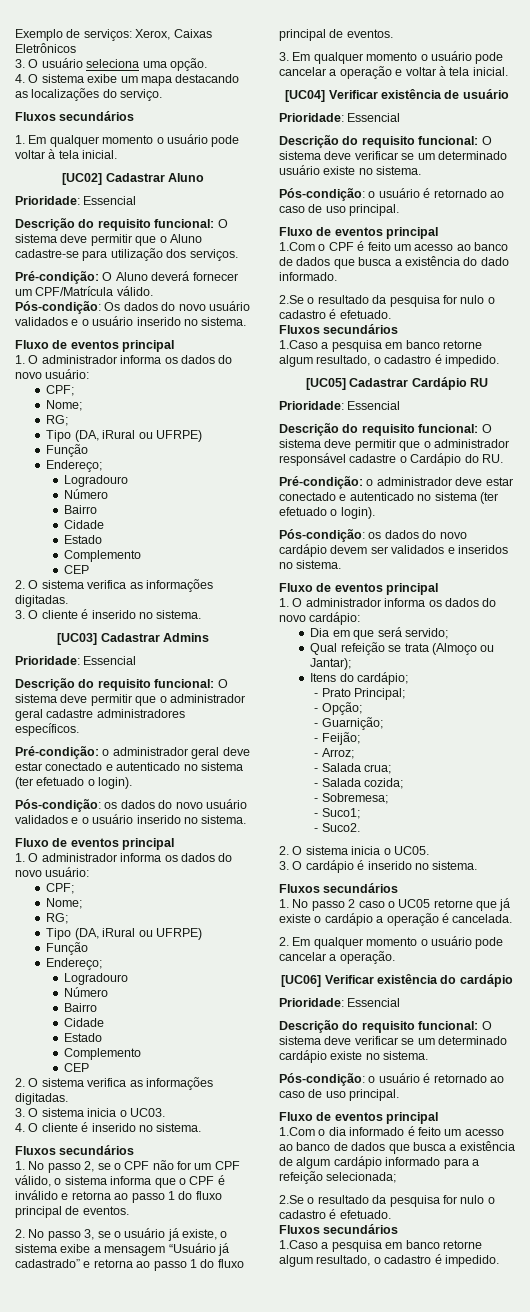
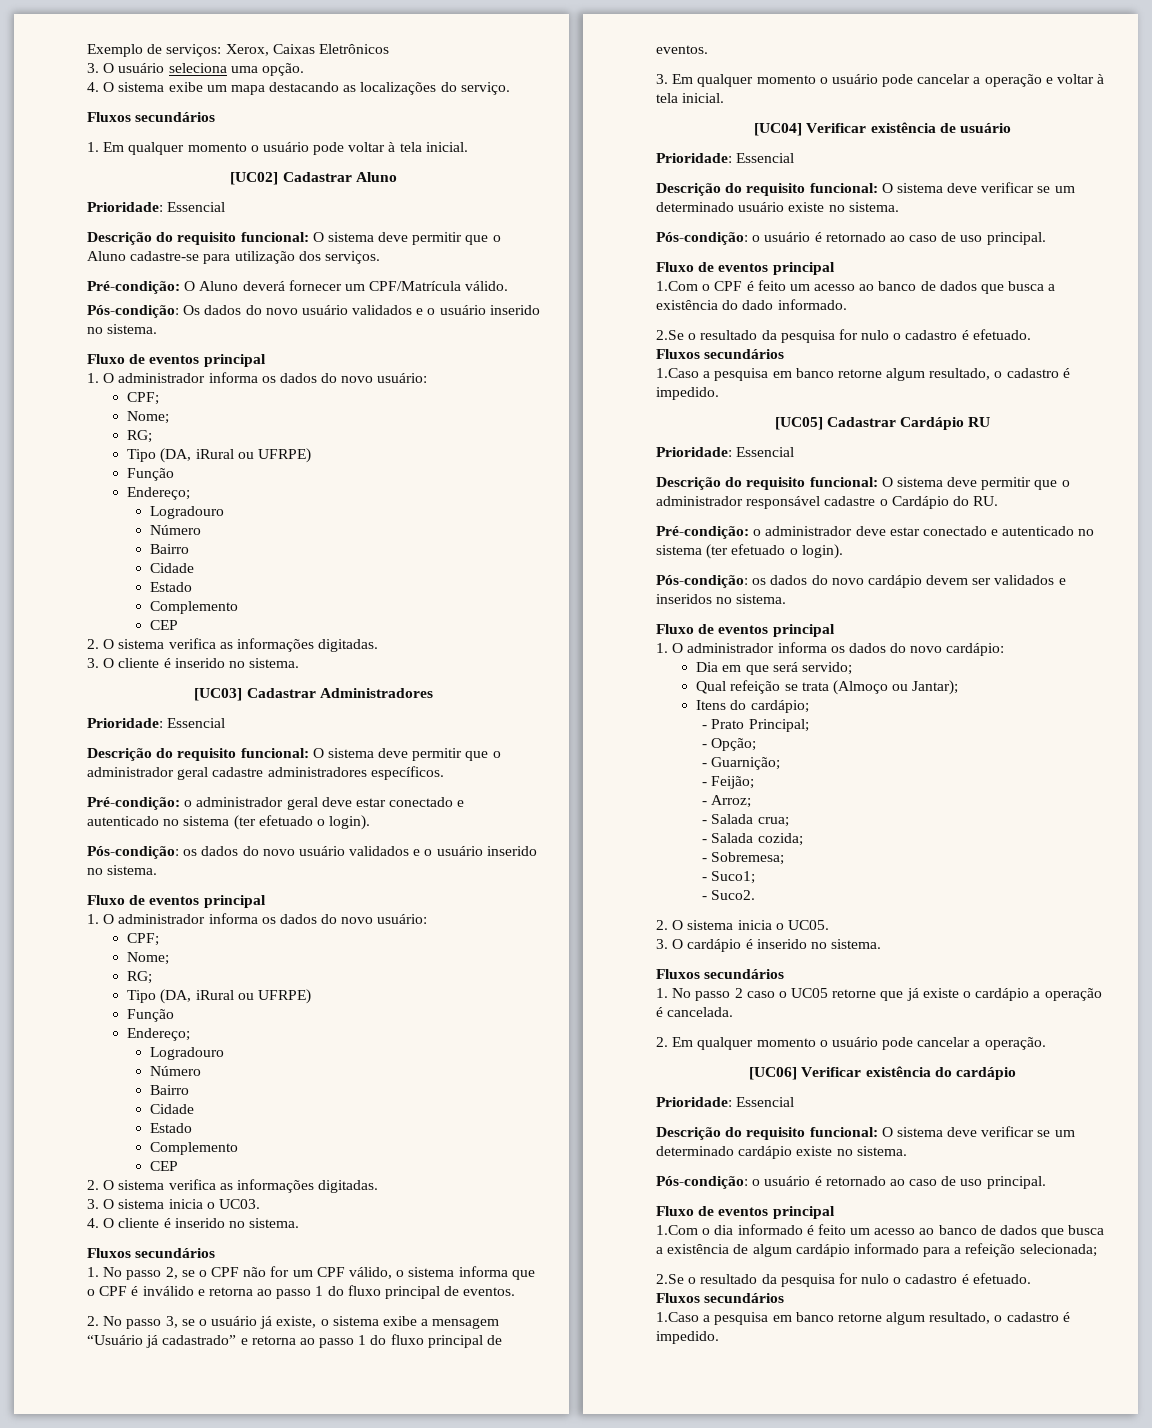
- [UC03] Cadastrar Admins
+ [UC03] Cadastrar Administradores

